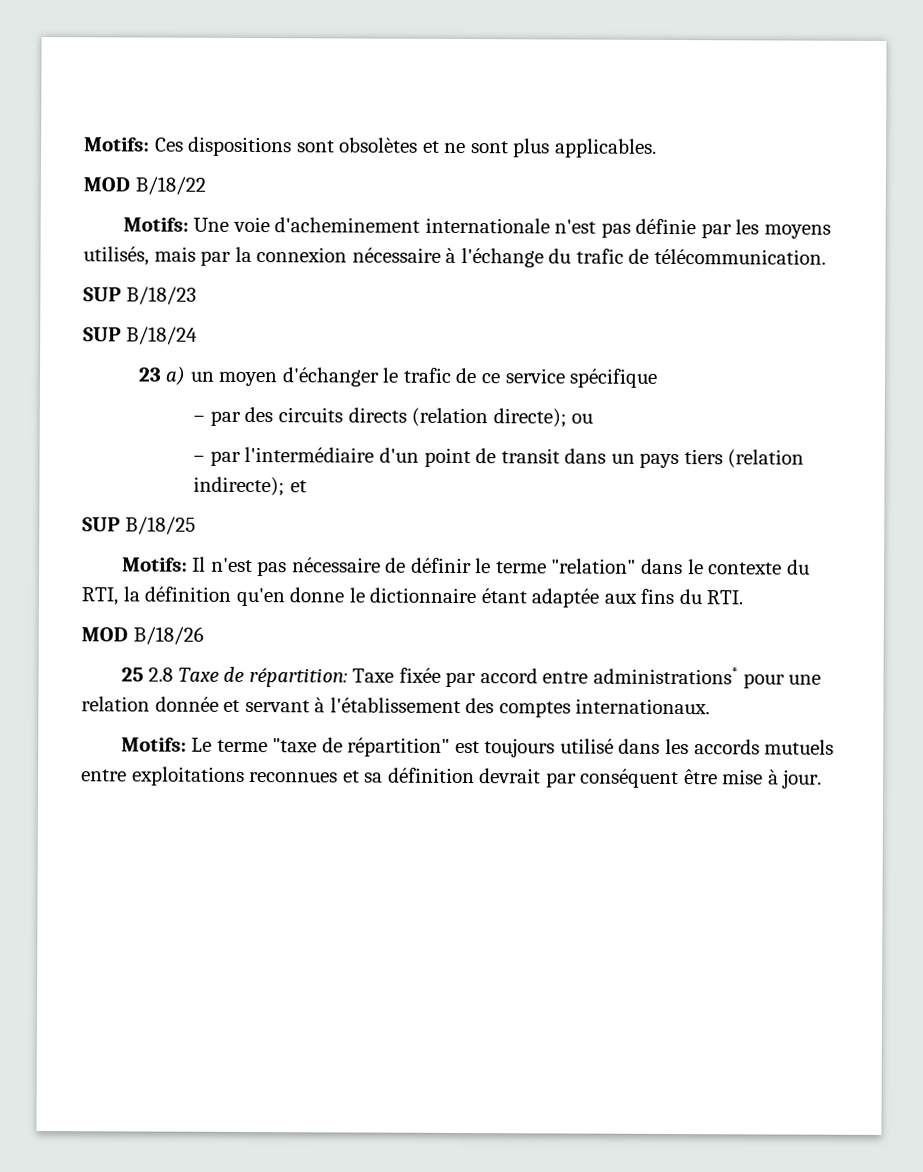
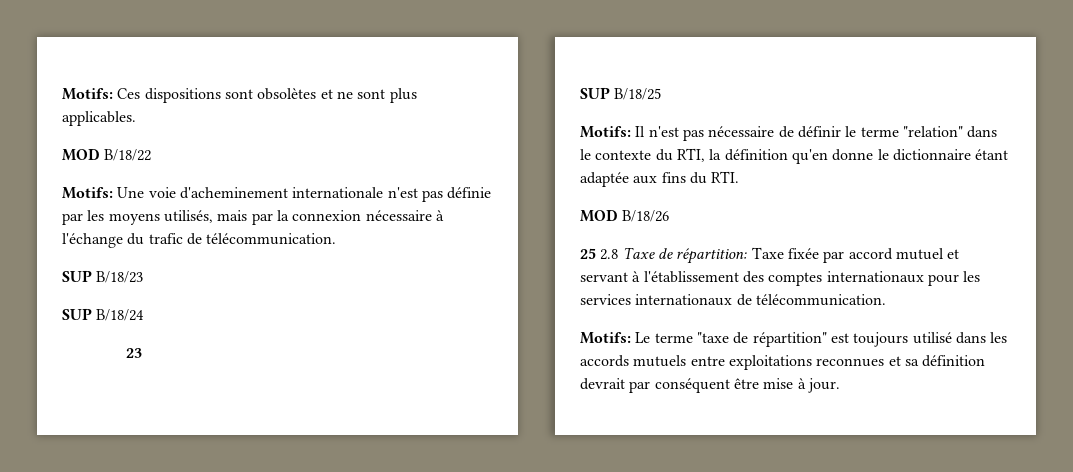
- 23 a) un moyen d'échanger le trafic de ce service spécifique
- – par des circuits directs (relation directe); ou
- – par l'intermédiaire d'un point de transit dans un pays tiers (relation indirecte); et
+ 23
- 25 2.8 Taxe de répartition: Taxe fixée par accord entre administrations* pour une relation donnée et servant à l'établissement des comptes internationaux.
+ 25 2.8 Taxe de répartition: Taxe fixée par accord mutuel et servant à l'établissement des comptes internationaux pour les services internationaux de télécommunication.

